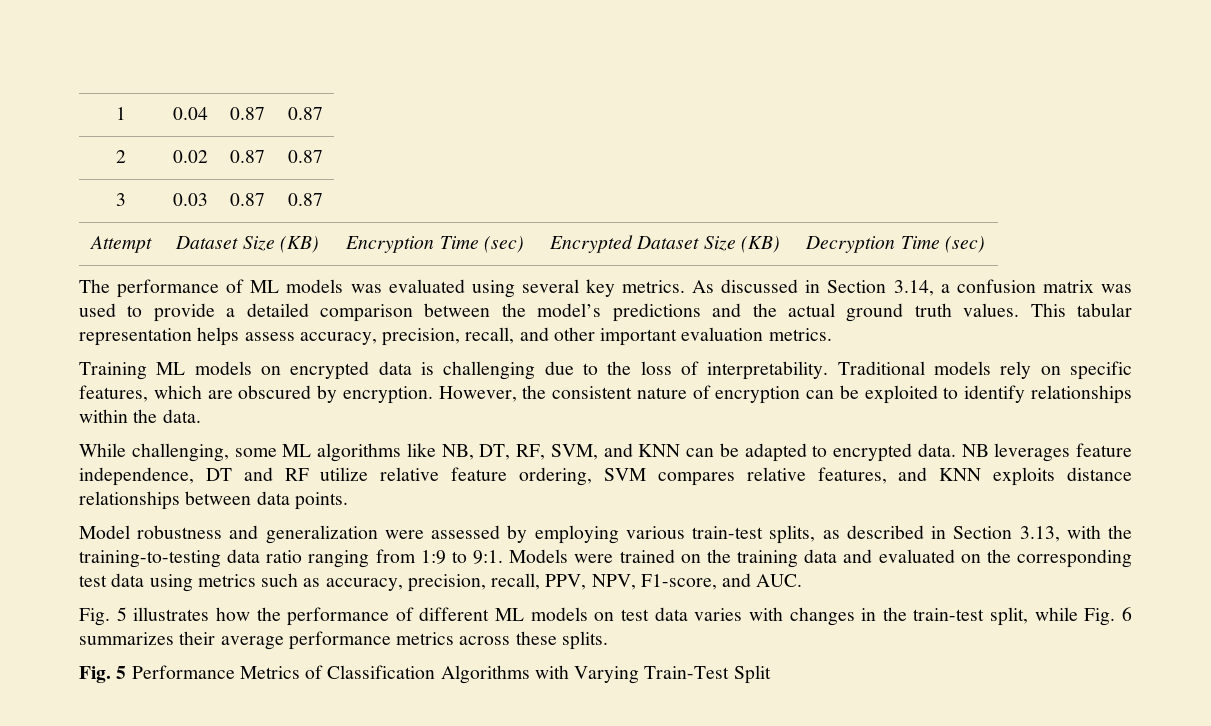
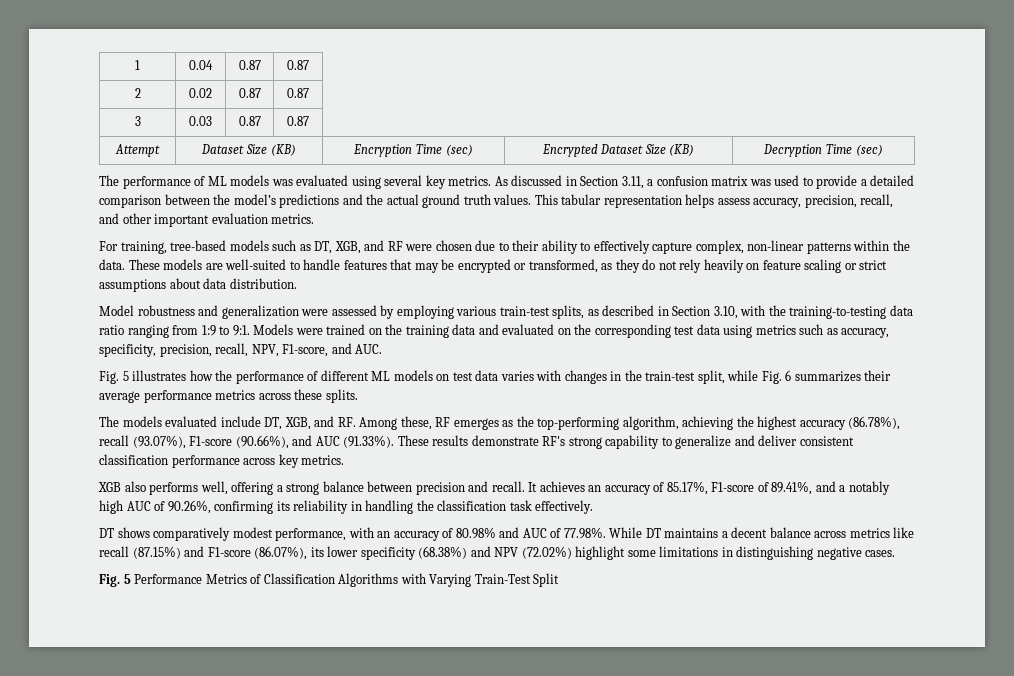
- As discussed in Section 3.14, a confusion matrix was used to provide a detailed comparison between the model’s predictions and the actual ground truth values.
+ As discussed in Section 3.11, a confusion matrix was used to provide a detailed comparison between the model’s predictions and the actual ground truth values.
- Training ML models on encrypted data is challenging due to the loss of interpretability. Traditional models rely on specific features, which are obscured by encryption. However, the consistent nature of encryption can be exploited to identify relationships within the data.
- While challenging, some ML algorithms like NB, DT, RF, SVM, and KNN can be adapted to encrypted data. NB leverages feature independence, DT and RF utilize relative feature ordering, SVM compares relative features, and KNN exploits distance relationships between data points.
+ For training, tree-based models such as DT, XGB, and RF were chosen due to their ability to effectively capture complex, non-linear patterns within the data. These models are well-suited to handle features that may be encrypted or transformed, as they do not rely heavily on feature scaling or strict assumptions about data distribution.
- Model robustness and generalization were assessed by employing various train-test splits, as described in Section 3.13, with the training-to-testing data ratio ranging from 1:9 to 9:1.
+ Model robustness and generalization were assessed by employing various train-test splits, as described in Section 3.10, with the training-to-testing data ratio ranging from 1:9 to 9:1.
- Models were trained on the training data and evaluated on the corresponding test data using metrics such as accuracy, precision, recall, PPV, NPV, F1-score, and AUC.
+ Models were trained on the training data and evaluated on the corresponding test data using metrics such as accuracy, specificity, precision, recall, NPV, F1-score, and AUC.
+ The models evaluated include DT, XGB, and RF. Among these, RF emerges as the top-performing algorithm, achieving the highest accuracy (86.78%), recall (93.07%), F1-score (90.66%), and AUC (91.33%). These results demonstrate RF's strong capability to generalize and deliver consistent classification performance across key metrics.
+ XGB also performs well, offering a strong balance between precision and recall. It achieves an accuracy of 85.17%, F1-score of 89.41%, and a notably high AUC of 90.26%, confirming its reliability in handling the classification task effectively.
+ DT shows comparatively modest performance, with an accuracy of 80.98% and AUC of 77.98%. While DT maintains a decent balance across metrics like recall (87.15%) and F1-score (86.07%), its lower specificity (68.38%) and NPV (72.02%) highlight some limitations in distinguishing negative cases.

